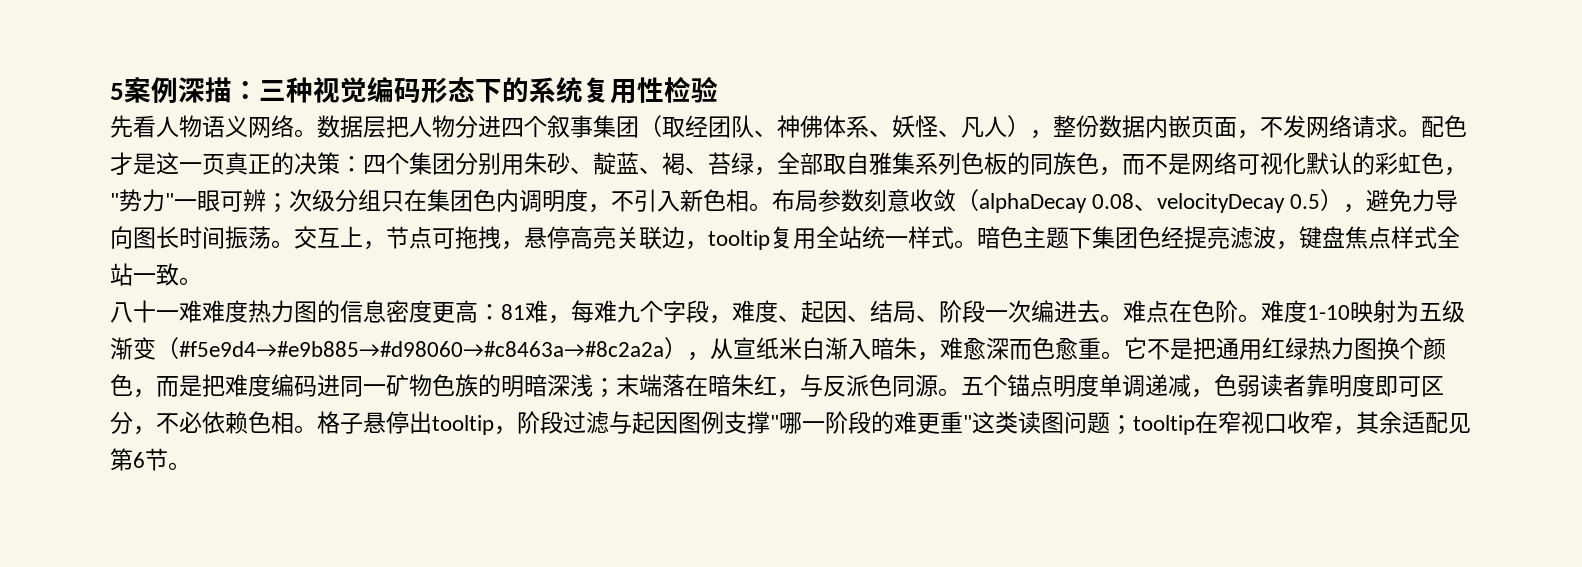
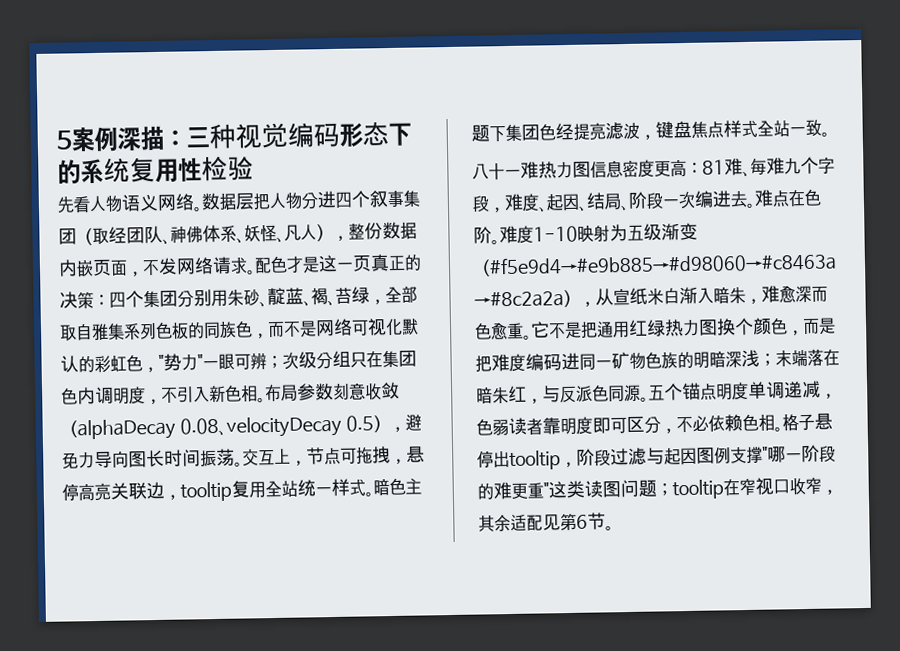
- 八十一难难度热力图的信息密度更高：81难，每难九个字段，难度、起因、结局、阶段一次编进去。
+ 八十一难热力图信息密度更高：81难、每难九个字段，难度、起因、结局、阶段一次编进去。

